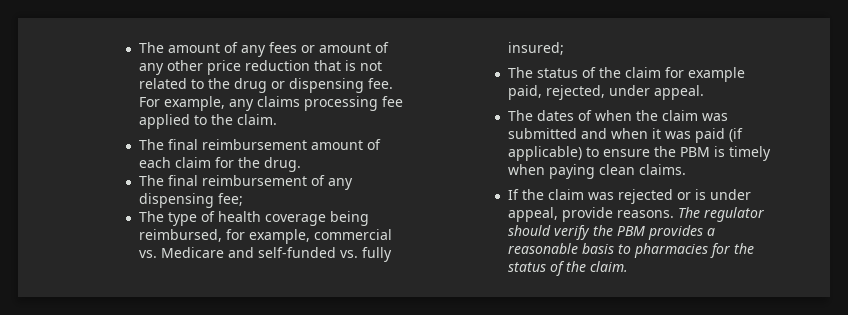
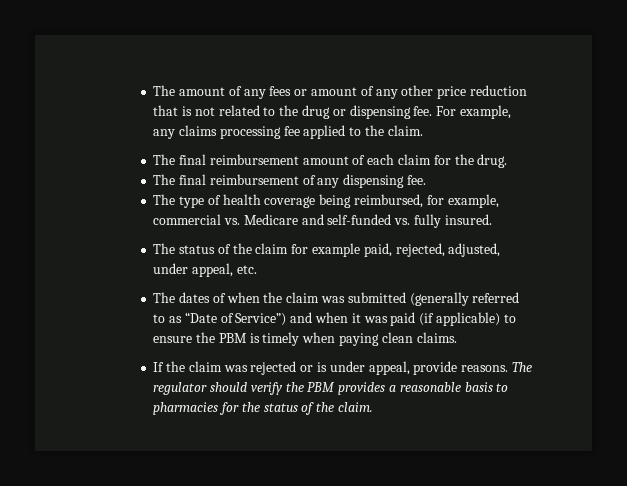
- The final reimbursement of any dispensing fee;
+ The final reimbursement of any dispensing fee.
- The type of health coverage being reimbursed, for example, commercial vs. Medicare and self-funded vs. fully insured;
+ The type of health coverage being reimbursed, for example, commercial vs. Medicare and self-funded vs. fully insured.
- The status of the claim for example paid, rejected, under appeal.
+ The status of the claim for example paid, rejected, adjusted, under appeal, etc.
- The dates of when the claim was submitted and when it was paid (if applicable) to ensure the PBM is timely when paying clean claims.
+ The dates of when the claim was submitted (generally referred to as “Date of Service”) and when it was paid (if applicable) to ensure the PBM is timely when paying clean claims.

